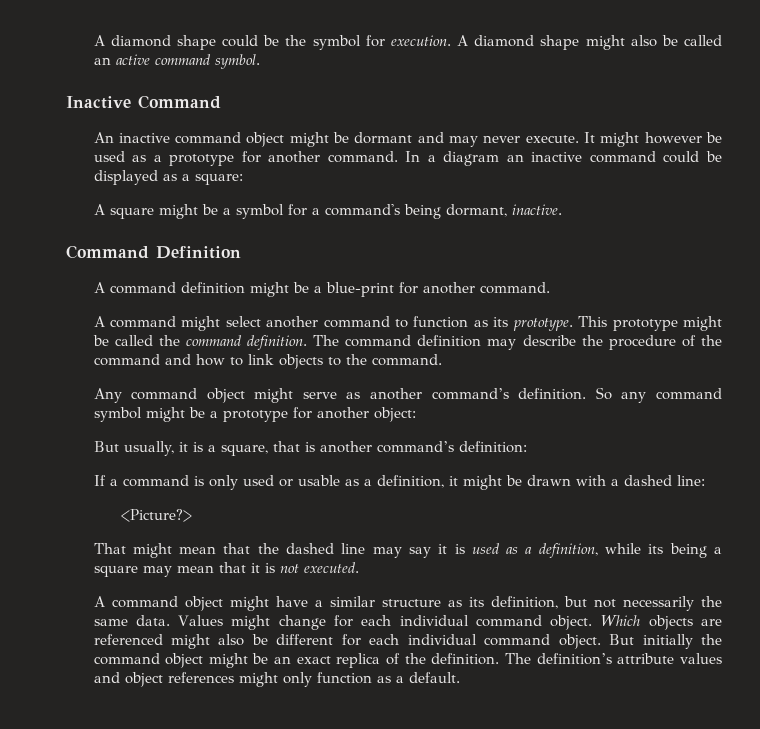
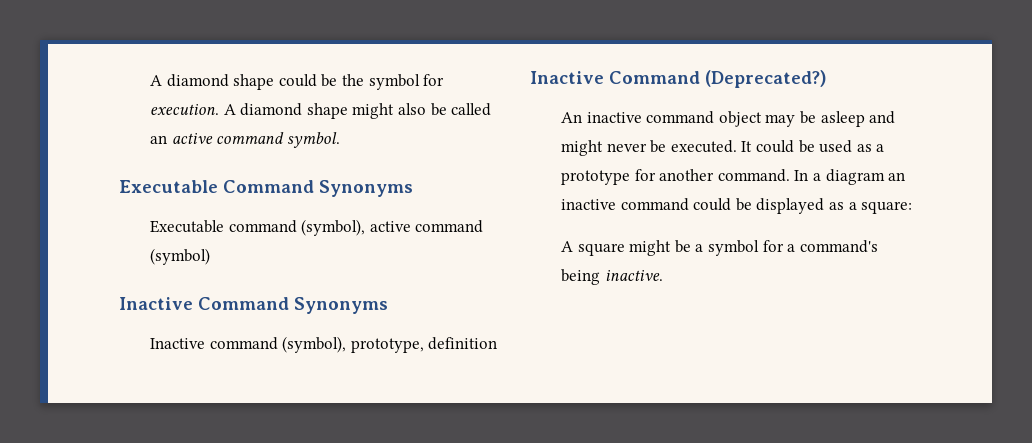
- Inactive Command
- An inactive command object might be dormant and may never execute. It might however be used as a prototype for another command.
+ Executable Command Synonyms
+ Executable command (symbol), active command (symbol)
+ Inactive Command Synonyms
+ Inactive command (symbol), prototype, definition
+ Inactive Command (Deprecated?)
+ An inactive command object may be asleep and might never be executed. It could be used as a prototype for another command.
- A square might be a symbol for a command's being dormant, inactive.
+ A square might be a symbol for a command's being inactive.
- Command Definition
- A command definition might be a blue-print for another command.
- A command might select another command to function as its prototype. This prototype might be called the command definition. The command definition may describe the procedure of the command and how to link objects to the command.
- Any command object might serve as another command’s definition. So any command symbol might be a prototype for another object:
- But usually, it is a square, that is another command’s definition:
- If a command is only used or usable as a definition, it might be drawn with a dashed line:
- <Picture?>
- That might mean that the dashed line may say it is used as a definition, while its being a square may mean that it is not executed.
- A command object might have a similar structure as its definition, but not necessarily the same data. Values might change for each individual command object. Which objects are referenced might also be different for each individual command object. But initially the command object might be an exact replica of the definition. The definition’s attribute values and object references might only function as a default.

